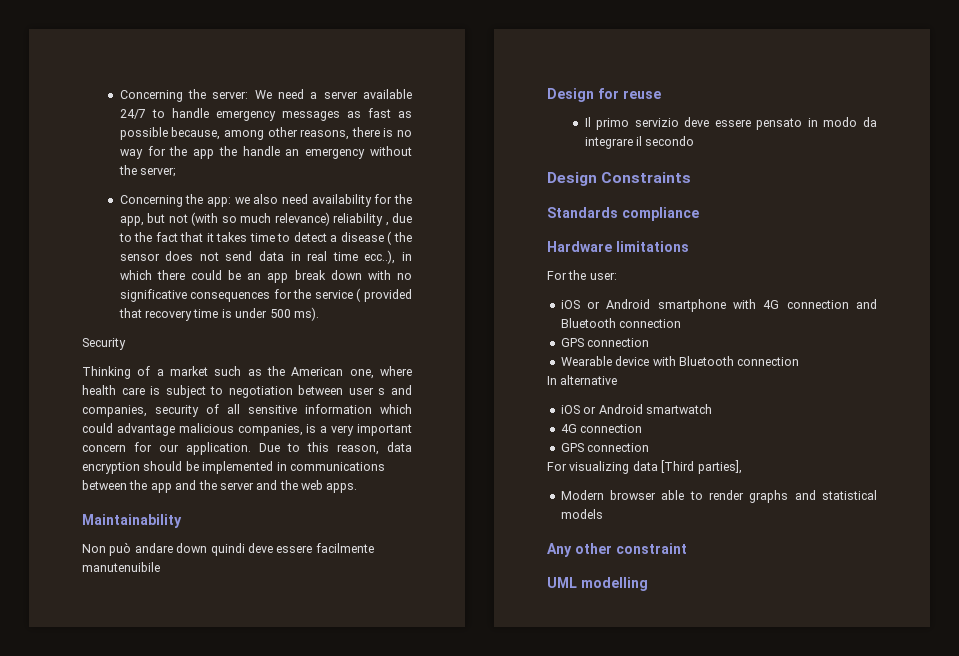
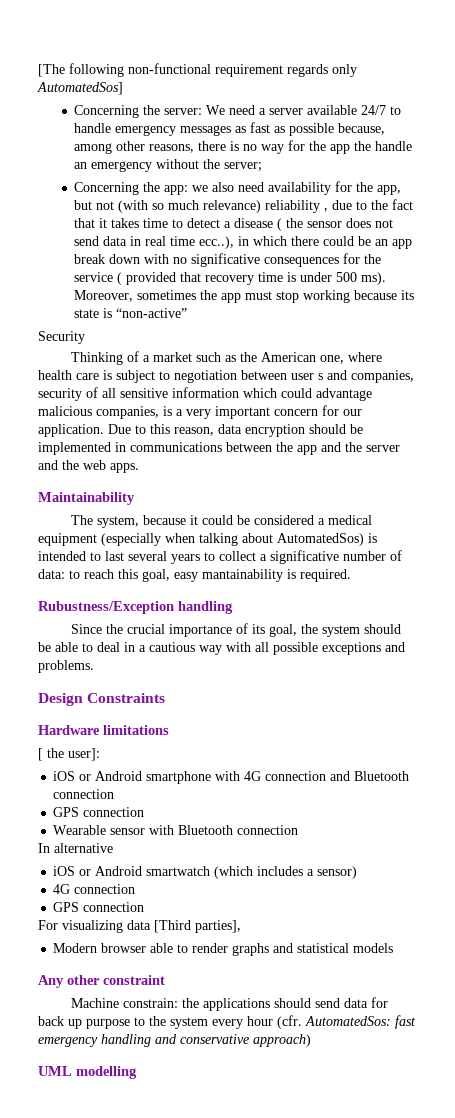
+ [The following non-functional requirement regards only AutomatedSos]
+ Moreover, sometimes the app must stop working because its state is “non-active”
- Non può andare down quindi deve essere facilmente manutenuibile
- Design for reuse
- Il primo servizio deve essere pensato in modo da integrare il secondo
+ The system, because it could be considered a medical equipment (especially when talking about AutomatedSos) is intended to last several years to collect a significative number of data: to reach this goal, easy mantainability is required.
+ Rubustness/Exception handling
+ Since the crucial importance of its goal, the system should be able to deal in a cautious way with all possible exceptions and problems.
- Standards compliance
- For the user:
+ [ the user]:
- Wearable device with Bluetooth connection
+ Wearable sensor with Bluetooth connection
- iOS or Android smartwatch
+ iOS or Android smartwatch (which includes a sensor)
+ Machine constrain: the applications should send data for back up purpose to the system every hour (cfr. AutomatedSos: fast emergency handling and conservative approach)

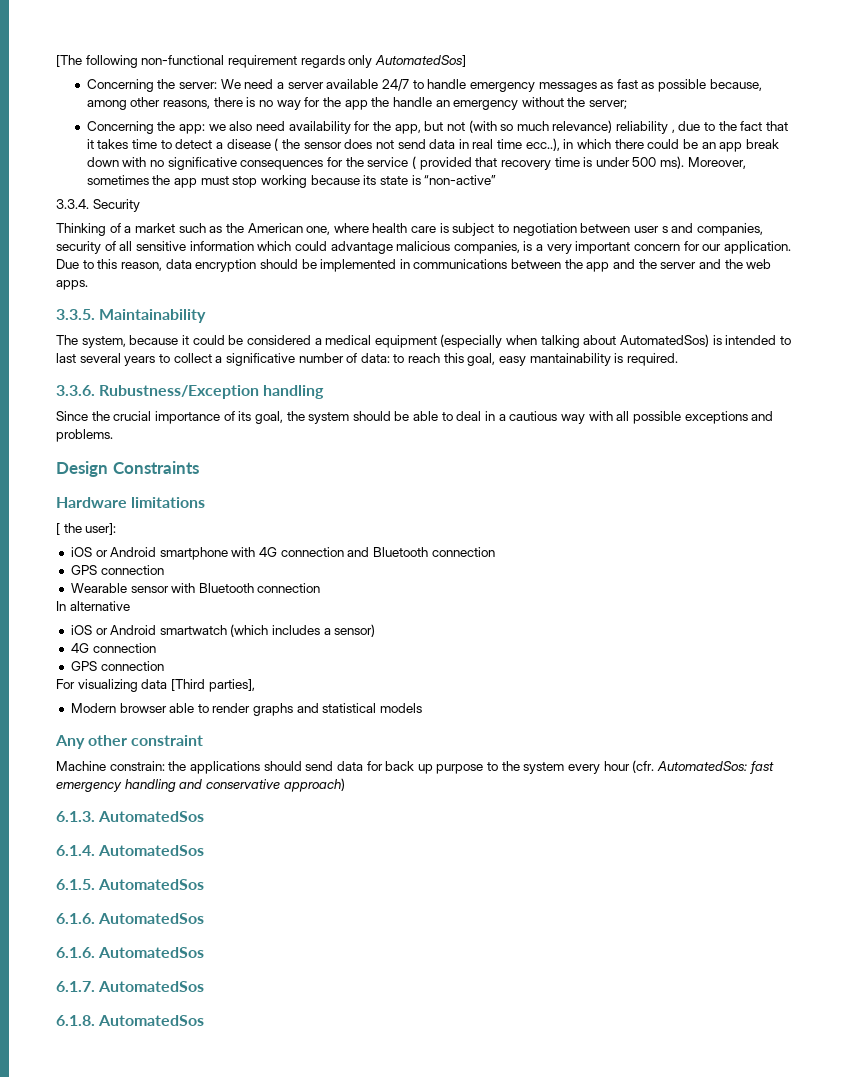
- Security
+ 3.3.4. Security
- Maintainability
+ 3.3.5. Maintainability
- Rubustness/Exception handling
+ 3.3.6. Rubustness/Exception handling
- UML modelling
+ 6.1.3. AutomatedSos
+ 6.1.4. AutomatedSos
+ 6.1.5. AutomatedSos
+ 6.1.6. AutomatedSos
+ 6.1.6. AutomatedSos
+ 6.1.7. AutomatedSos
+ 6.1.8. AutomatedSos

